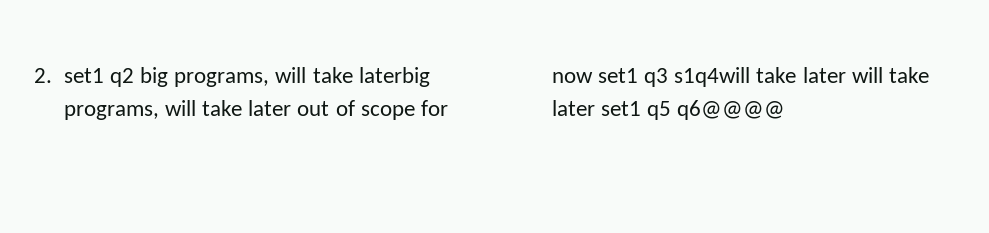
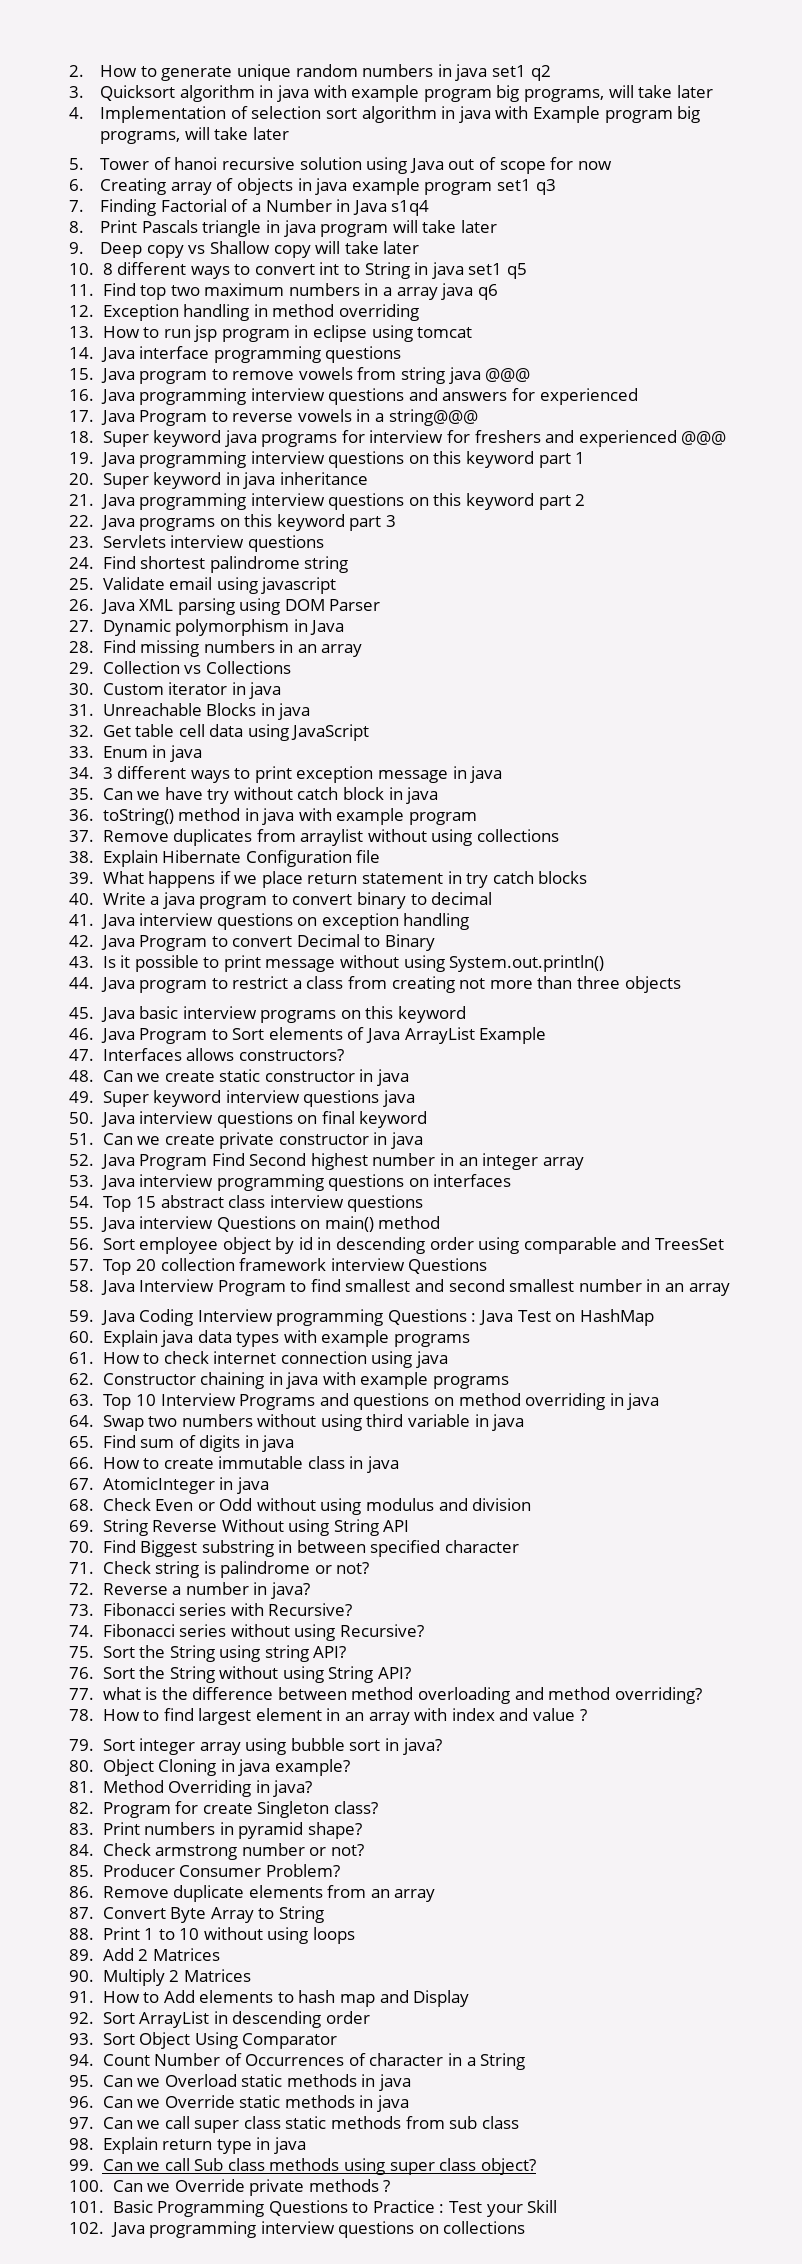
- 2. set1 q2 big programs, will take laterbig programs, will take later out of scope for now set1 q3 s1q4will take later will take later set1 q5 q6@@@@
+ 2. How to generate unique random numbers in java set1 q2
+ 3. Quicksort algorithm in java with example program big programs, will take later
+ 4. Implementation of selection sort algorithm in java with Example program big programs, will take later
+ 5. Tower of hanoi recursive solution using Java out of scope for now
+ 6. Creating array of objects in java example program set1 q3
+ 7. Finding Factorial of a Number in Java s1q4
+ 8. Print Pascals triangle in java program will take later
+ 9. Deep copy vs Shallow copy will take later
+ 10. 8 different ways to convert int to String in java set1 q5
+ 11. Find top two maximum numbers in a array java q6
+ 12. Exception handling in method overriding
+ 13. How to run jsp program in eclipse using tomcat
+ 14. Java interface programming questions
+ 15. Java program to remove vowels from string java @@@
+ 16. Java programming interview questions and answers for experienced
+ 17. Java Program to reverse vowels in a string@@@
+ 18. Super keyword java programs for interview for freshers and experienced @@@
+ 19. Java programming interview questions on this keyword part 1
+ 20. Super keyword in java inheritance
+ 21. Java programming interview questions on this keyword part 2
+ 22. Java programs on this keyword part 3
+ 23. Servlets interview questions
+ 24. Find shortest palindrome string
+ 25. Validate email using javascript
+ 26. Java XML parsing using DOM Parser
+ 27. Dynamic polymorphism in Java
+ 28. Find missing numbers in an array
+ 29. Collection vs Collections
+ 30. Custom iterator in java
+ 31. Unreachable Blocks in java
+ 32. Get table cell data using JavaScript
+ 33. Enum in java
+ 34. 3 different ways to print exception message in java
+ 35. Can we have try without catch block in java
+ 36. toString() method in java with example program
+ 37. Remove duplicates from arraylist without using collections
+ 38. Explain Hibernate Configuration file
+ 39. What happens if we place return statement in try catch blocks
+ 40. Write a java program to convert binary to decimal
+ 41. Java interview questions on exception handling
+ 42. Java Program to convert Decimal to Binary
+ 43. Is it possible to print message without using System.out.println()
+ 44. Java program to restrict a class from creating not more than three objects
+ 45. Java basic interview programs on this keyword
+ 46. Java Program to Sort elements of Java ArrayList Example
+ 47. Interfaces allows constructors?
+ 48. Can we create static constructor in java
+ 49. Super keyword interview questions java
+ 50. Java interview questions on final keyword
+ 51. Can we create private constructor in java
+ 52. Java Program Find Second highest number in an integer array
+ 53. Java interview programming questions on interfaces
+ 54. Top 15 abstract class interview questions
+ 55. Java interview Questions on main() method
+ 56. Sort employee object by id in descending order using comparable and TreesSet
+ 57. Top 20 collection framework interview Questions
+ 58. Java Interview Program to find smallest and second smallest number in an array
+ 59. Java Coding Interview programming Questions : Java Test on HashMap
+ 60. Explain java data types with example programs
+ 61. How to check internet connection using java
+ 62. Constructor chaining in java with example programs
+ 63. Top 10 Interview Programs and questions on method overriding in java
+ 64. Swap two numbers without using third variable in java
+ 65. Find sum of digits in java
+ 66. How to create immutable class in java
+ 67. AtomicInteger in java
+ 68. Check Even or Odd without using modulus and division
+ 69. String Reverse Without using String API
+ 70. Find Biggest substring in between specified character
+ 71. Check string is palindrome or not?
+ 72. Reverse a number in java?
+ 73. Fibonacci series with Recursive?
+ 74. Fibonacci series without using Recursive?
+ 75. Sort the String using string API?
+ 76. Sort the String without using String API?
+ 77. what is the difference between method overloading and method overriding?
+ 78. How to find largest element in an array with index and value ?
+ 79. Sort integer array using bubble sort in java?
+ 80. Object Cloning in java example?
+ 81. Method Overriding in java?
+ 82. Program for create Singleton class?
+ 83. Print numbers in pyramid shape?
+ 84. Check armstrong number or not?
+ 85. Producer Consumer Problem?
+ 86. Remove duplicate elements from an array
+ 87. Convert Byte Array to String
+ 88. Print 1 to 10 without using loops
+ 89. Add 2 Matrices
+ 90. Multiply 2 Matrices
+ 91. How to Add elements to hash map and Display
+ 92. Sort ArrayList in descending order
+ 93. Sort Object Using Comparator
+ 94. Count Number of Occurrences of character in a String
+ 95. Can we Overload static methods in java
+ 96. Can we Override static methods in java
+ 97. Can we call super class static methods from sub class
+ 98. Explain return type in java
+ 99. Can we call Sub class methods using super class object?
+ 100. Can we Override private methods ?
+ 101. Basic Programming Questions to Practice : Test your Skill
+ 102. Java programming interview questions on collections

